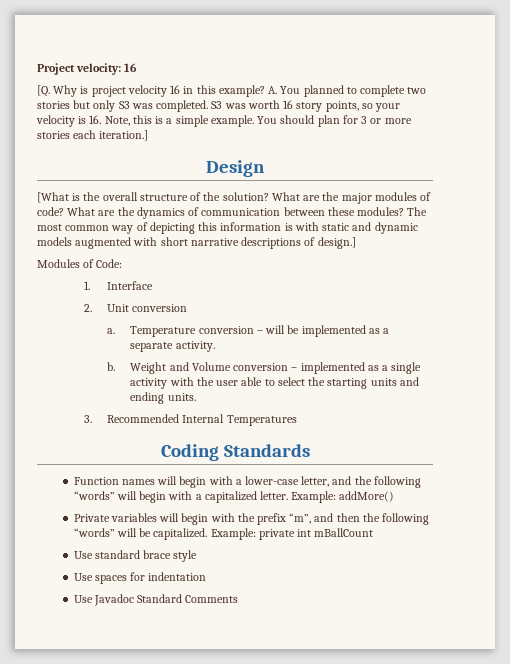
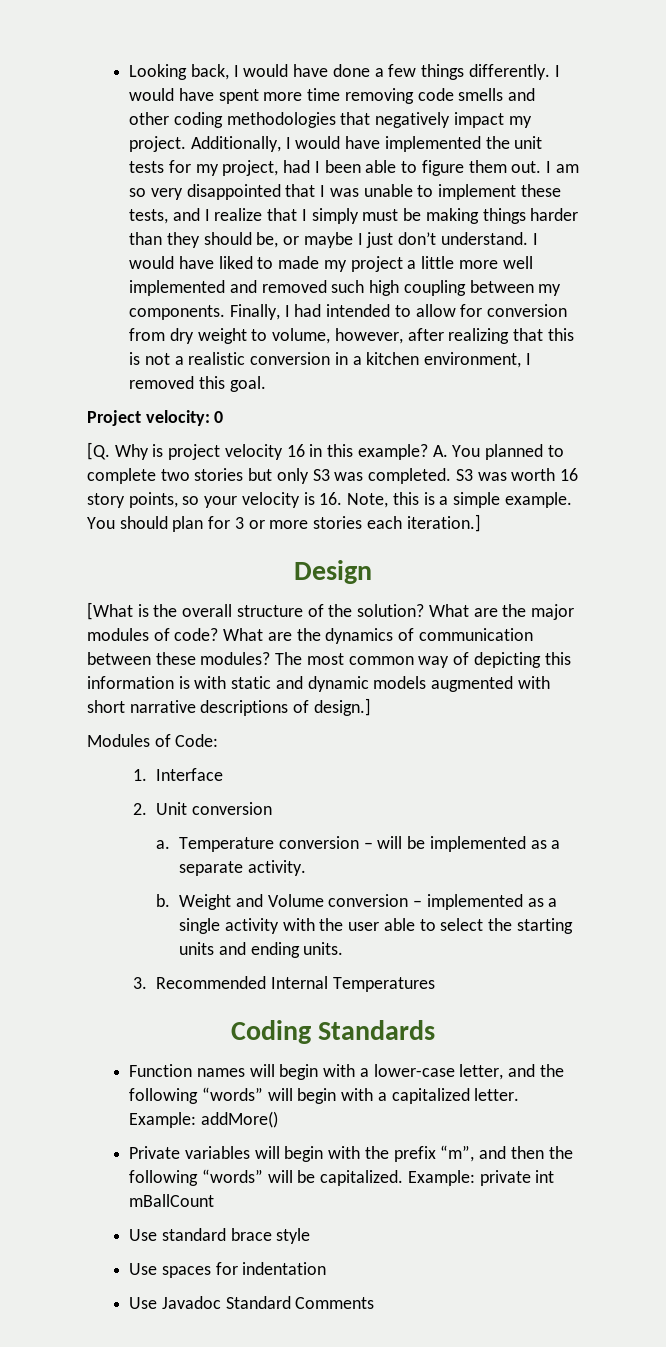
+ Looking back, I would have done a few things differently. I would have spent more time removing code smells and other coding methodologies that negatively impact my project. Additionally, I would have implemented the unit tests for my project, had I been able to figure them out. I am so very disappointed that I was unable to implement these tests, and I realize that I simply must be making things harder than they should be, or maybe I just don’t understand. I would have liked to made my project a little more well implemented and removed such high coupling between my components. Finally, I had intended to allow for conversion from dry weight to volume, however, after realizing that this is not a realistic conversion in a kitchen environment, I removed this goal.
- Project velocity: 16
+ Project velocity: 0

